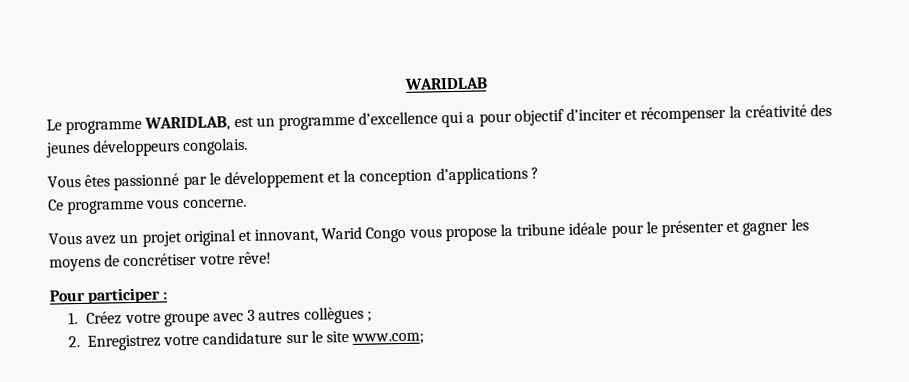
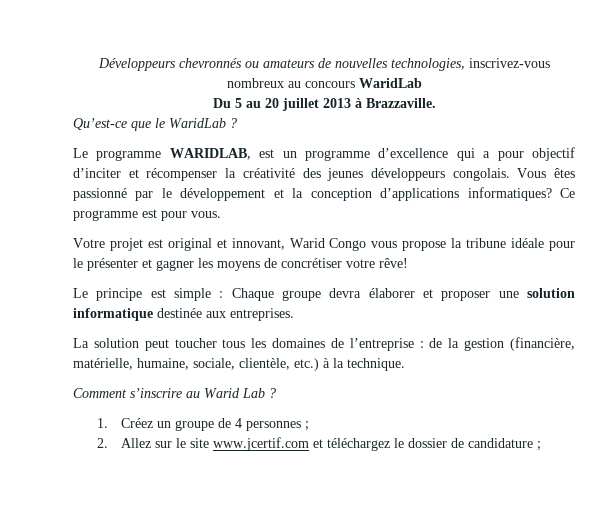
- WARIDLAB
+ Développeurs chevronnés ou amateurs de nouvelles technologies, inscrivez-vous nombreux au concours WaridLab
+ Du 5 au 20 juillet 2013 à Brazzaville.
+ Qu’est-ce que le WaridLab ?
- Le programme WARIDLAB, est un programme d’excellence qui a pour objectif d’inciter et récompenser la créativité des jeunes développeurs congolais.
- Vous êtes passionné par le développement et la conception d’applications ?
- Ce programme vous concerne.
- Vous avez un projet original et innovant, Warid Congo vous propose la tribune idéale pour le présenter et gagner les moyens de concrétiser votre rêve!
+ Le programme WARIDLAB, est un programme d’excellence qui a pour objectif d’inciter et récompenser la créativité des jeunes développeurs congolais. Vous êtes passionné par le développement et la conception d’applications informatiques? Ce programme est pour vous.
+ Votre projet est original et innovant, Warid Congo vous propose la tribune idéale pour le présenter et gagner les moyens de concrétiser votre rêve!
- Pour participer :
- 1. Créez votre groupe avec 3 autres collègues ;
- 2. Enregistrez votre candidature sur le site www.com;
+ Le principe est simple : Chaque groupe devra élaborer et proposer une solution informatique destinée aux entreprises.
+ La solution peut toucher tous les domaines de l’entreprise : de la gestion (financière, matérielle, humaine, sociale, clientèle, etc.) à la technique.
+ Comment s’inscrire au Warid Lab ?
+ 1. Créez un groupe de 4 personnes ;
+ 2. Allez sur le site www.jcertif.com et téléchargez le dossier de candidature ;

